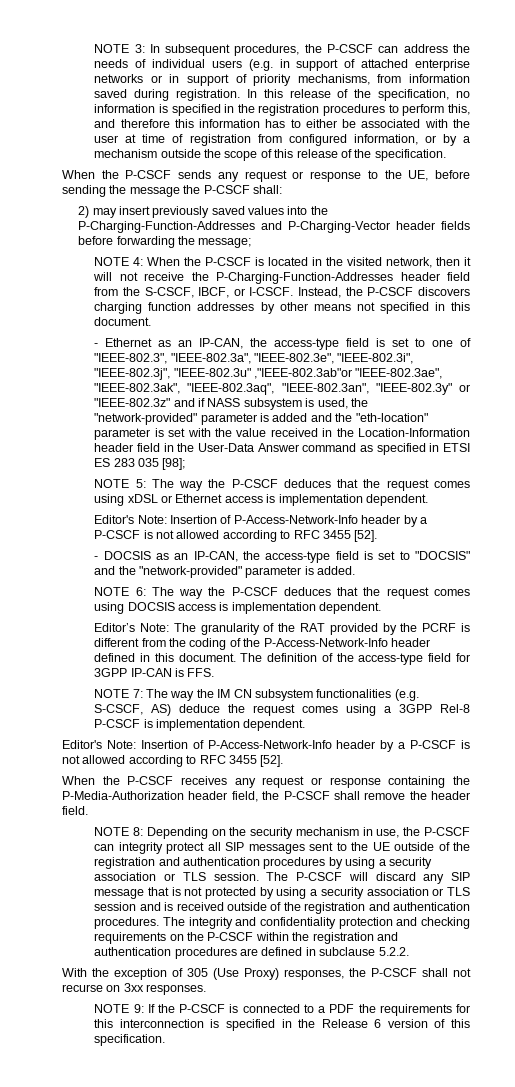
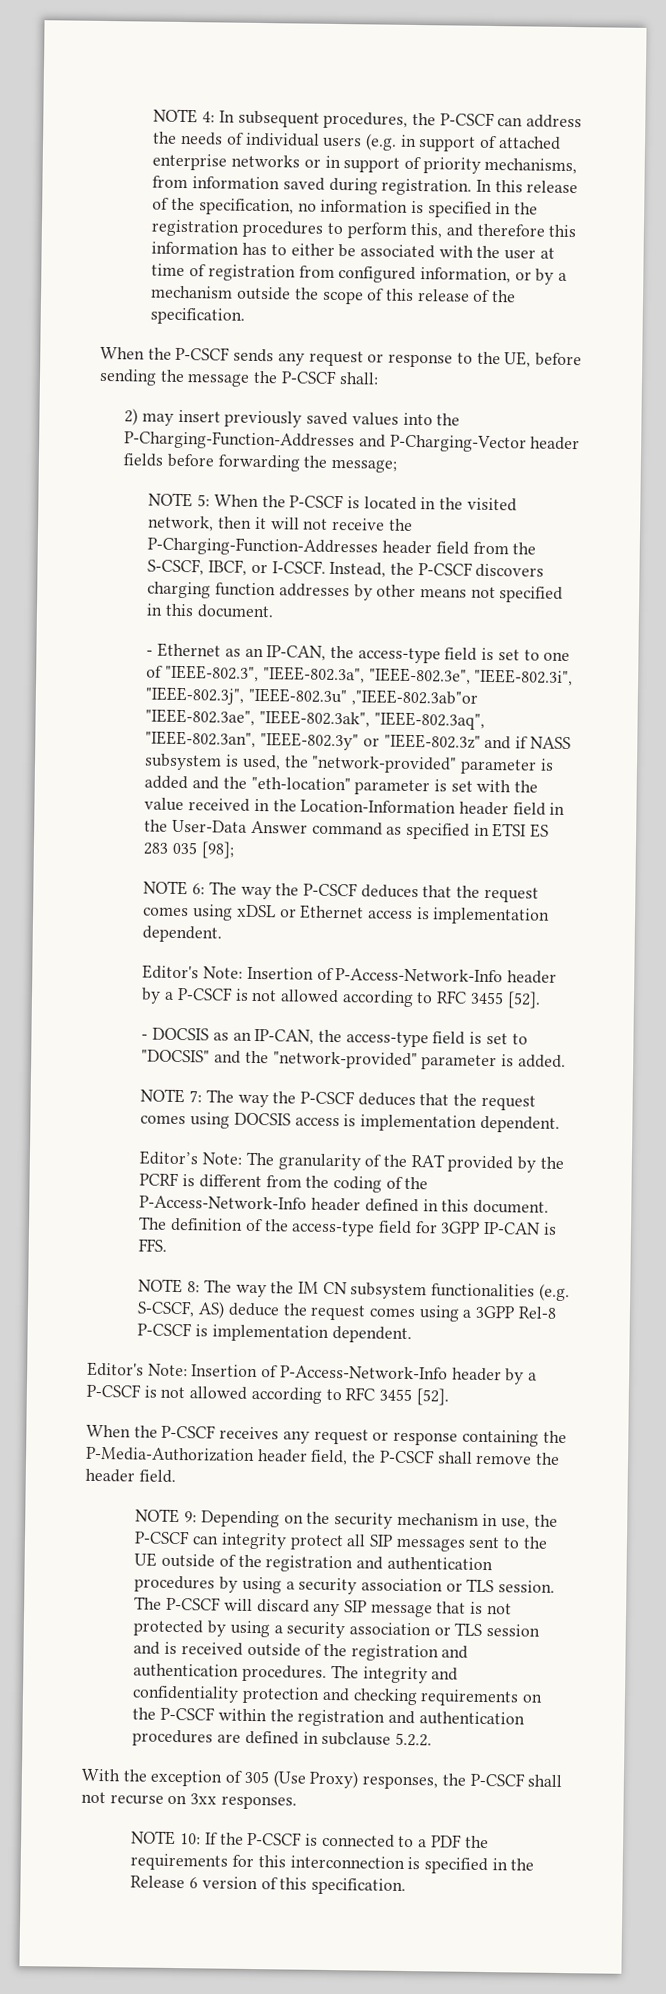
- NOTE 3: In subsequent procedures, the P-CSCF can address the needs of individual users (e.g. in support of attached enterprise networks or in support of priority mechanisms, from information saved during registration.
+ NOTE 4: In subsequent procedures, the P-CSCF can address the needs of individual users (e.g. in support of attached enterprise networks or in support of priority mechanisms, from information saved during registration.
- NOTE 4: When the P-CSCF is located in the visited network, then it will not receive the P-Charging-Function-Addresses header field from the S-CSCF, IBCF, or I-CSCF.
+ NOTE 5: When the P-CSCF is located in the visited network, then it will not receive the P-Charging-Function-Addresses header field from the S-CSCF, IBCF, or I-CSCF.
- NOTE 5: The way the P-CSCF deduces that the request comes using xDSL or Ethernet access is implementation dependent.
+ NOTE 6: The way the P-CSCF deduces that the request comes using xDSL or Ethernet access is implementation dependent.
- NOTE 6: The way the P-CSCF deduces that the request comes using DOCSIS access is implementation dependent.
+ NOTE 7: The way the P-CSCF deduces that the request comes using DOCSIS access is implementation dependent.
- NOTE 7: The way the IM CN subsystem functionalities (e.g. S-CSCF, AS) deduce the request comes using a 3GPP Rel-8 P-CSCF is implementation dependent.
+ NOTE 8: The way the IM CN subsystem functionalities (e.g. S-CSCF, AS) deduce the request comes using a 3GPP Rel-8 P-CSCF is implementation dependent.
- NOTE 8: Depending on the security mechanism in use, the P-CSCF can integrity protect all SIP messages sent to the UE outside of the registration and authentication procedures by using a security association or TLS session.
+ NOTE 9: Depending on the security mechanism in use, the P-CSCF can integrity protect all SIP messages sent to the UE outside of the registration and authentication procedures by using a security association or TLS session.
- NOTE 9: If the P-CSCF is connected to a PDF the requirements for this interconnection is specified in the Release 6 version of this specification.
+ NOTE 10: If the P-CSCF is connected to a PDF the requirements for this interconnection is specified in the Release 6 version of this specification.

